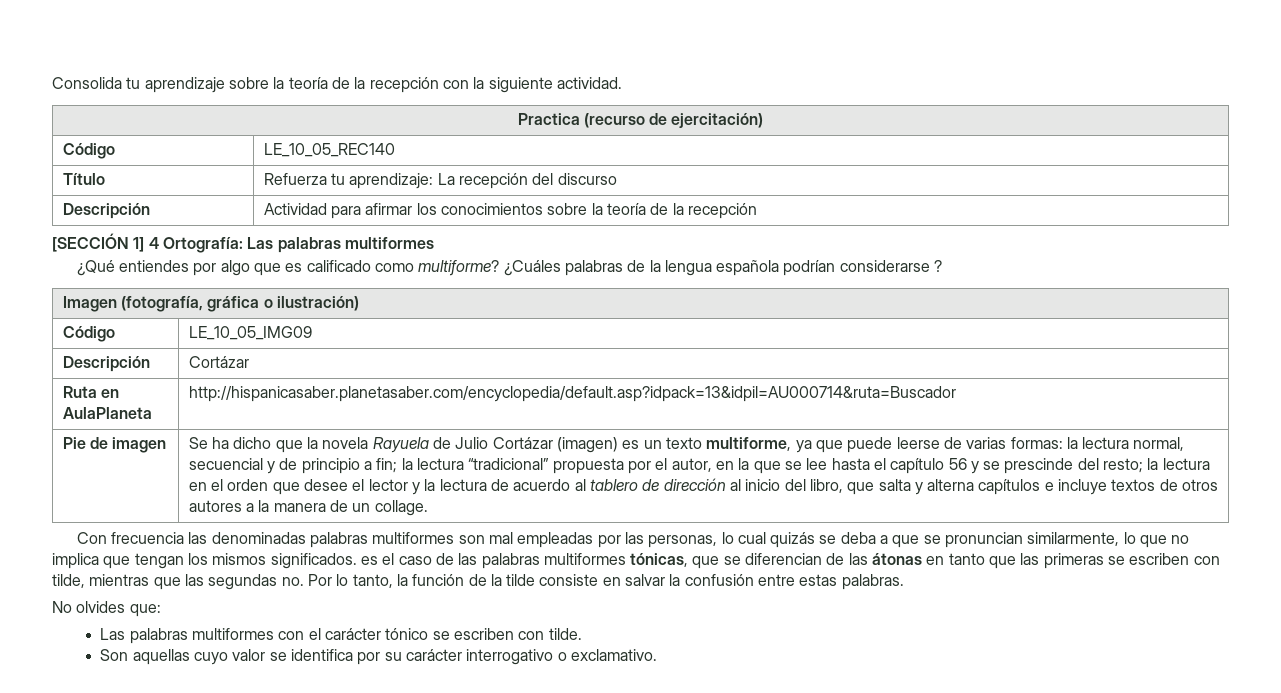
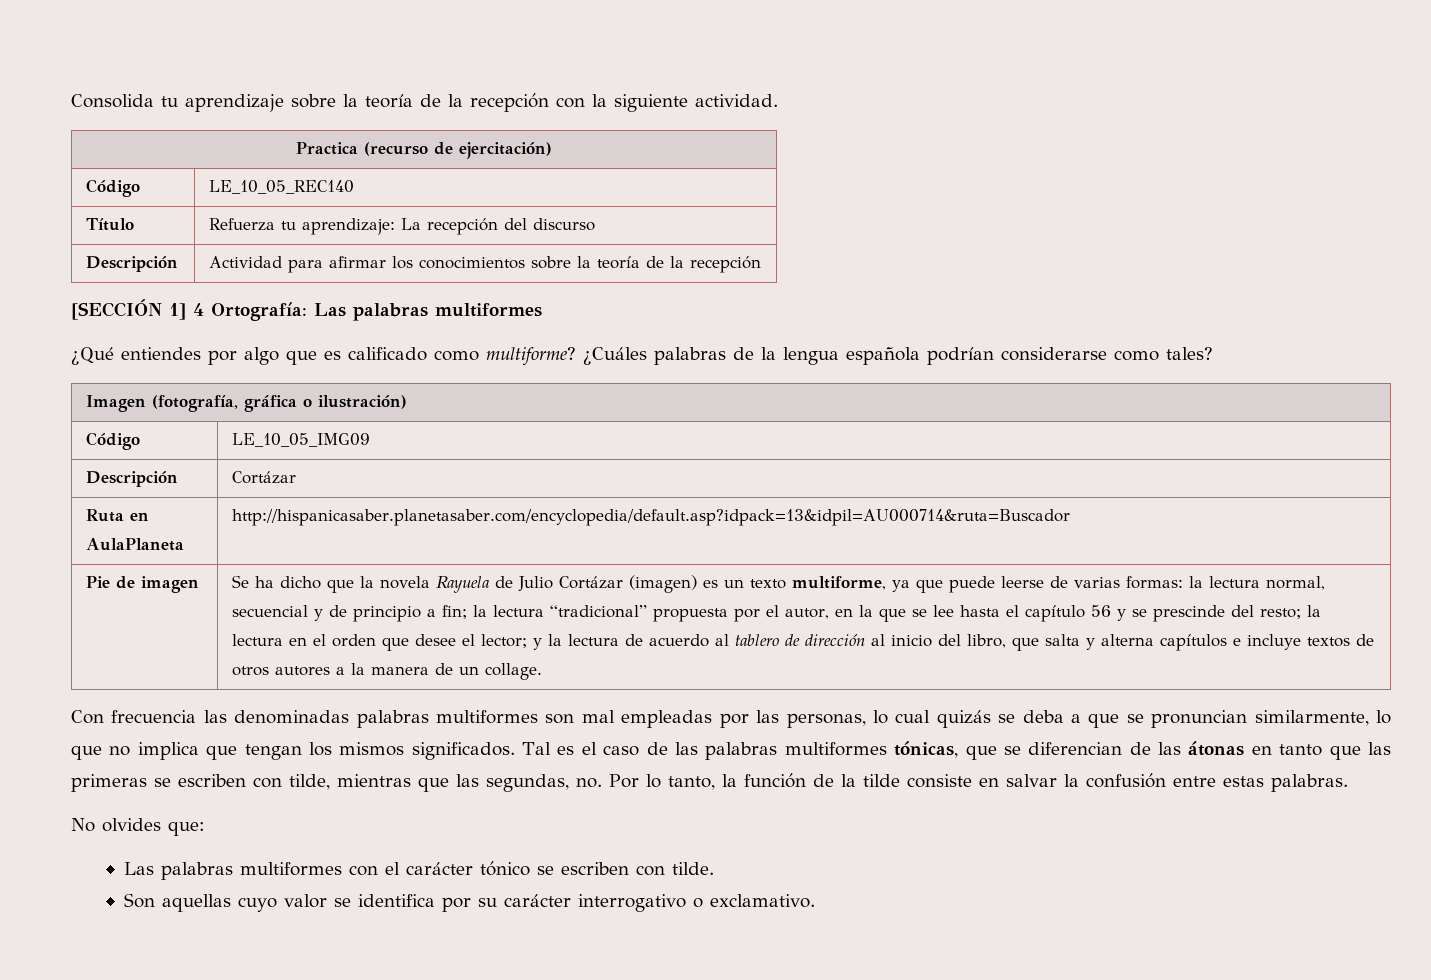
- ¿Cuáles palabras de la lengua española podrían considerarse ?
+ ¿Cuáles palabras de la lengua española podrían considerarse como tales?
- la lectura en el orden que desee el lector y la lectura de acuerdo al tablero de dirección al inicio del libro, que salta y alterna capítulos e incluye textos de otros autores a la manera de un collage.
+ la lectura en el orden que desee el lector; y la lectura de acuerdo al tablero de dirección al inicio del libro, que salta y alterna capítulos e incluye textos de otros autores a la manera de un collage.
- Con frecuencia las denominadas palabras multiformes son mal empleadas por las personas, lo cual quizás se deba a que se pronuncian similarmente, lo que no implica que tengan los mismos significados. es el caso de las palabras multiformes tónicas, que se diferencian de las átonas en tanto que las primeras se escriben con tilde, mientras que las segundas no. Por lo tanto, la función de la tilde consiste en salvar la confusión entre estas palabras.
+ Con frecuencia las denominadas palabras multiformes son mal empleadas por las personas, lo cual quizás se deba a que se pronuncian similarmente, lo que no implica que tengan los mismos significados. Tal es el caso de las palabras multiformes tónicas, que se diferencian de las átonas en tanto que las primeras se escriben con tilde, mientras que las segundas, no. Por lo tanto, la función de la tilde consiste en salvar la confusión entre estas palabras.

